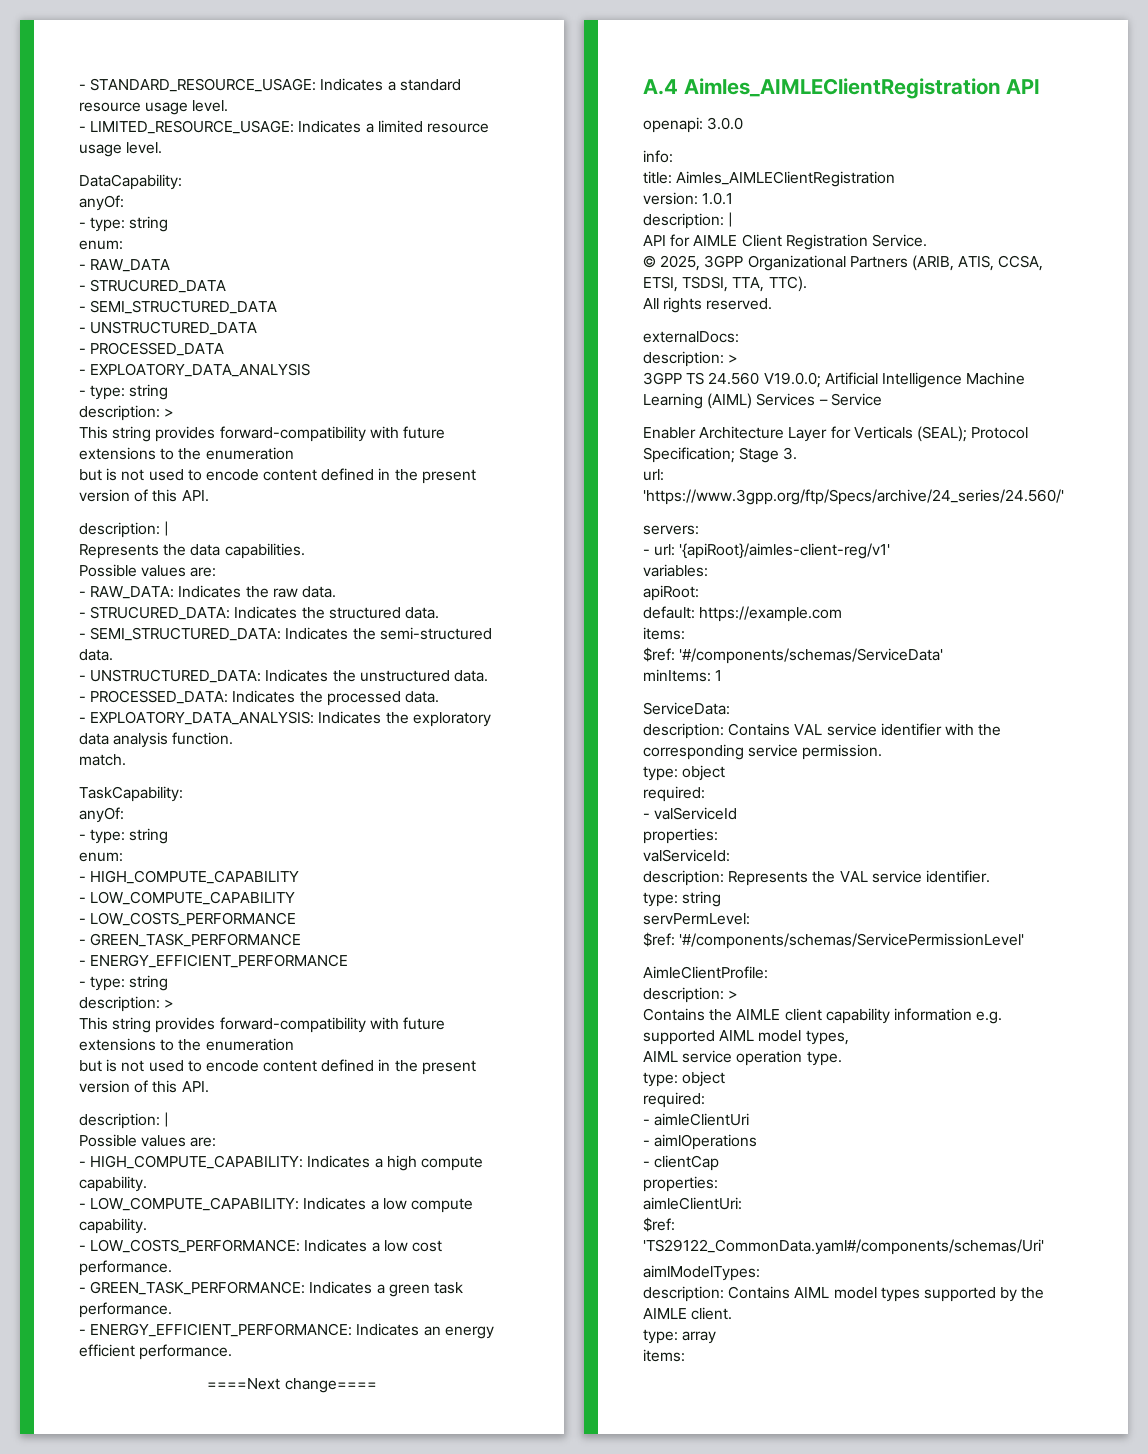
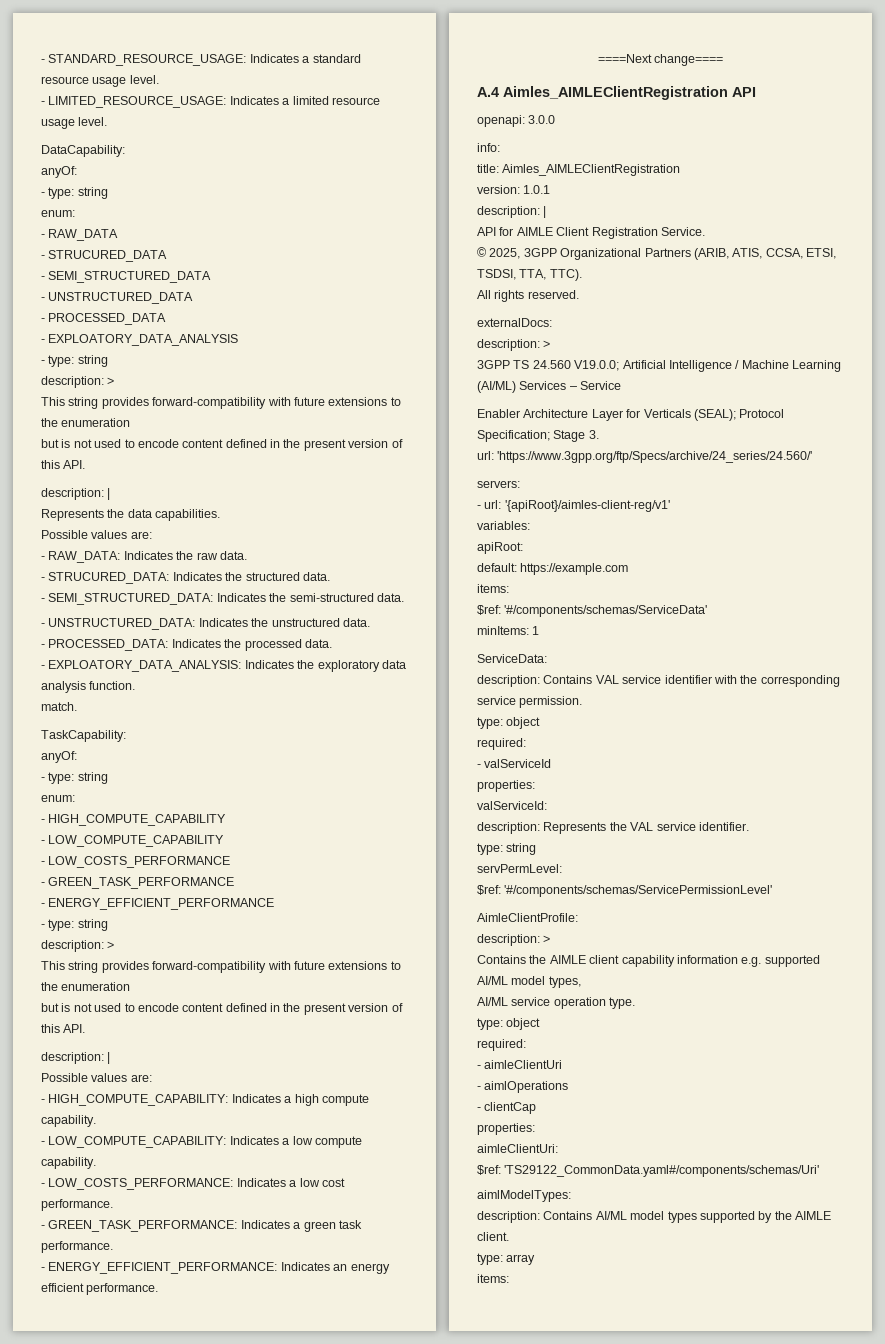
- 3GPP TS 24.560 V19.0.0; Artificial Intelligence Machine Learning (AIML) Services – Service
+ 3GPP TS 24.560 V19.0.0; Artificial Intelligence / Machine Learning (AI/ML) Services – Service
- Contains the AIMLE client capability information e.g. supported AIML model types,
+ Contains the AIMLE client capability information e.g. supported AI/ML model types,
- AIML service operation type.
+ AI/ML service operation type.
- description: Contains AIML model types supported by the AIMLE client.
+ description: Contains AI/ML model types supported by the AIMLE client.

